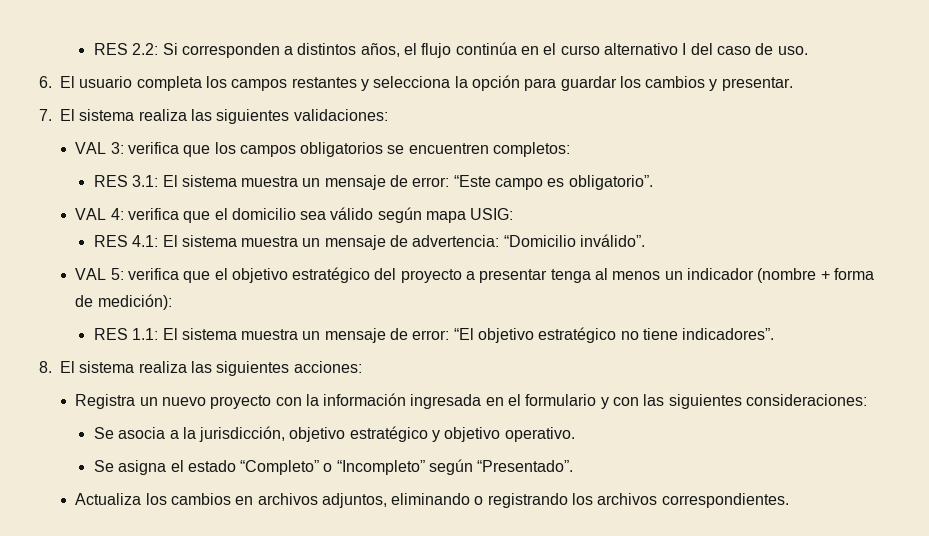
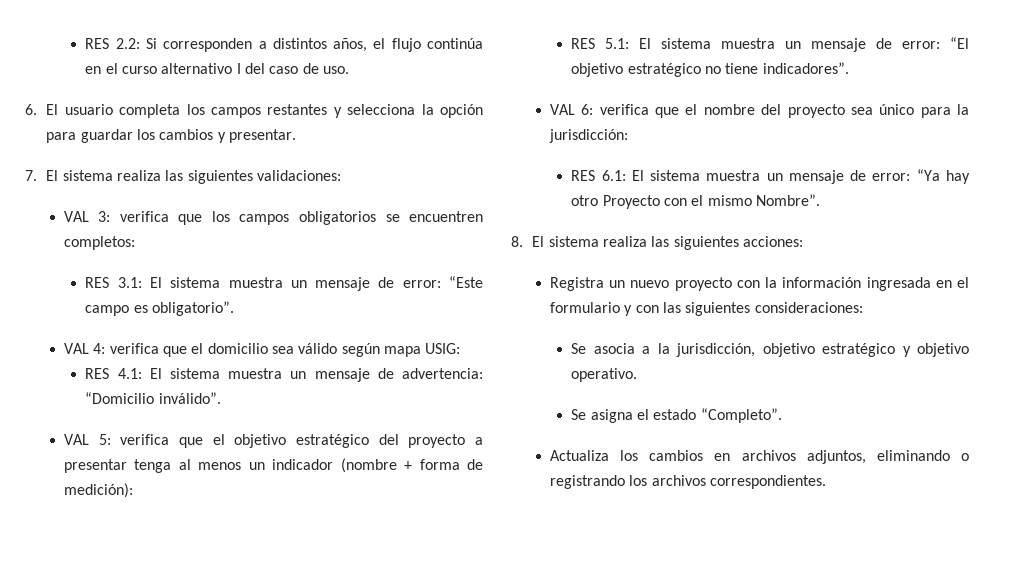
- RES 1.1: El sistema muestra un mensaje de error: “El objetivo estratégico no tiene indicadores”.
+ RES 5.1: El sistema muestra un mensaje de error: “El objetivo estratégico no tiene indicadores”.
+ VAL 6: verifica que el nombre del proyecto sea único para la jurisdicción:
+ RES 6.1: El sistema muestra un mensaje de error: “Ya hay otro Proyecto con el mismo Nombre”.
- Se asigna el estado “Completo” o “Incompleto” según “Presentado”.
+ Se asigna el estado “Completo”.

